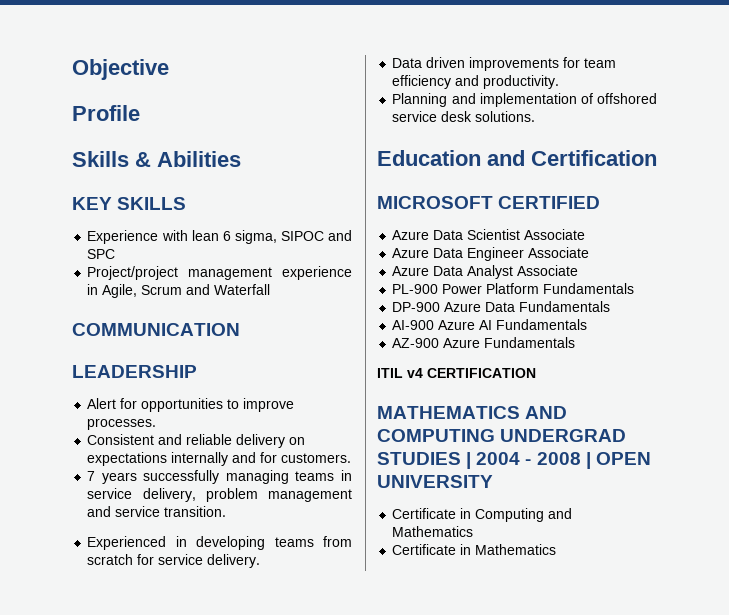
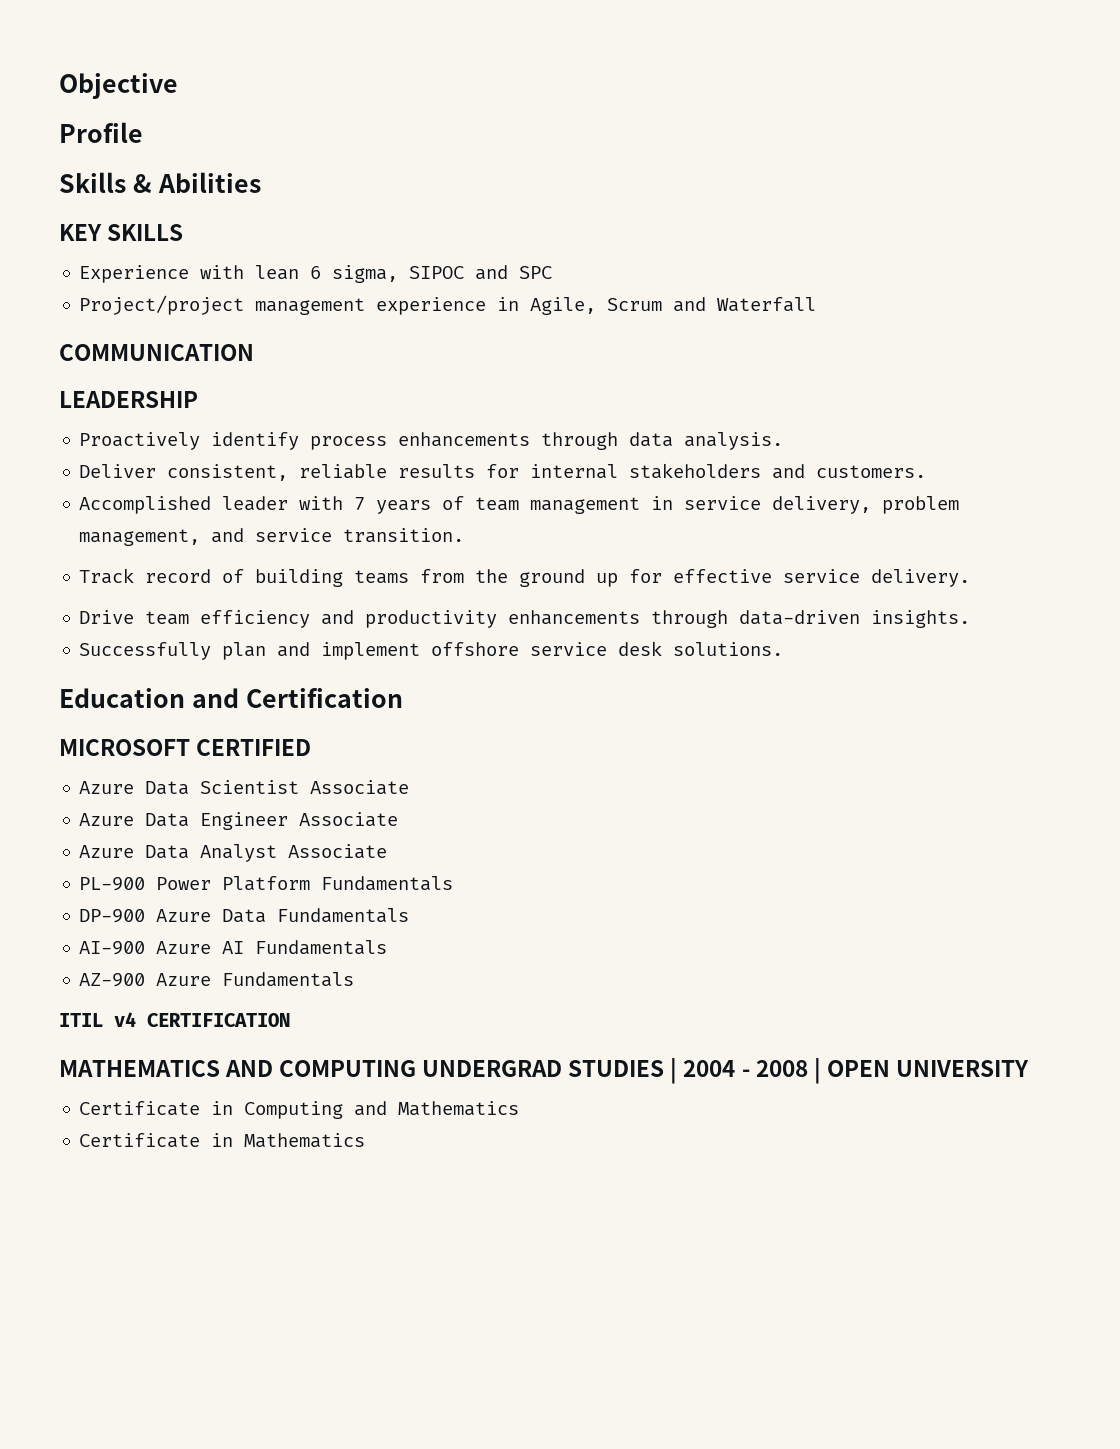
- Alert for opportunities to improve processes.
- Consistent and reliable delivery on expectations internally and for customers.
- 7 years successfully managing teams in service delivery, problem management and service transition.
+ Proactively identify process enhancements through data analysis.
+ Deliver consistent, reliable results for internal stakeholders and customers.
+ Accomplished leader with 7 years of team management in service delivery, problem management, and service transition.
- Experienced in developing teams from scratch for service delivery.
- Data driven improvements for team efficiency and productivity.
- Planning and implementation of offshored service desk solutions.
+ Track record of building teams from the ground up for effective service delivery.
+ Drive team efficiency and productivity enhancements through data-driven insights.
+ Successfully plan and implement offshore service desk solutions.

